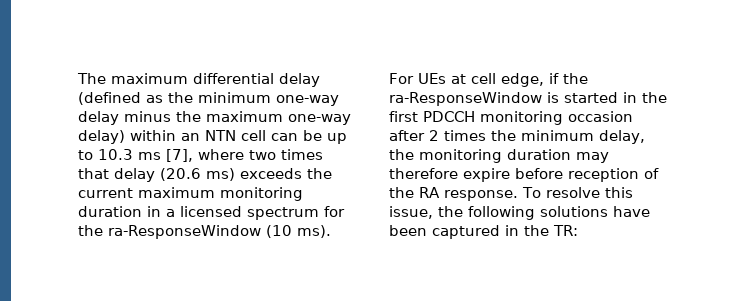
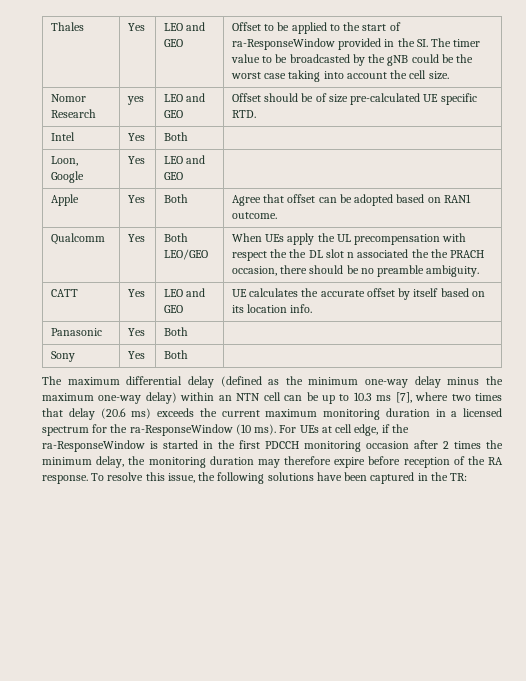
+ Thales | Yes | LEO and GEO | Offset to be applied to the start of ra-ResponseWindow provided in the SI. The timer value to be broadcasted by the gNB could be the worst case taking into account the cell size.
+ Nomor Research | yes | LEO and GEO | Offset should be of size pre-calculated UE specific RTD.
+ Intel | Yes | Both |
+ Loon, Google | Yes | LEO and GEO |
+ Apple | Yes | Both | Agree that offset can be adopted based on RAN1 outcome.
+ Qualcomm | Yes | Both LEO/GEO | When UEs apply the UL precompensation with respect the the DL slot n associated the the PRACH occasion, there should be no preamble ambiguity.
+ CATT | Yes | LEO and GEO | UE calculates the accurate offset by itself based on its location info.
+ Panasonic | Yes | Both |
+ Sony | Yes | Both |

